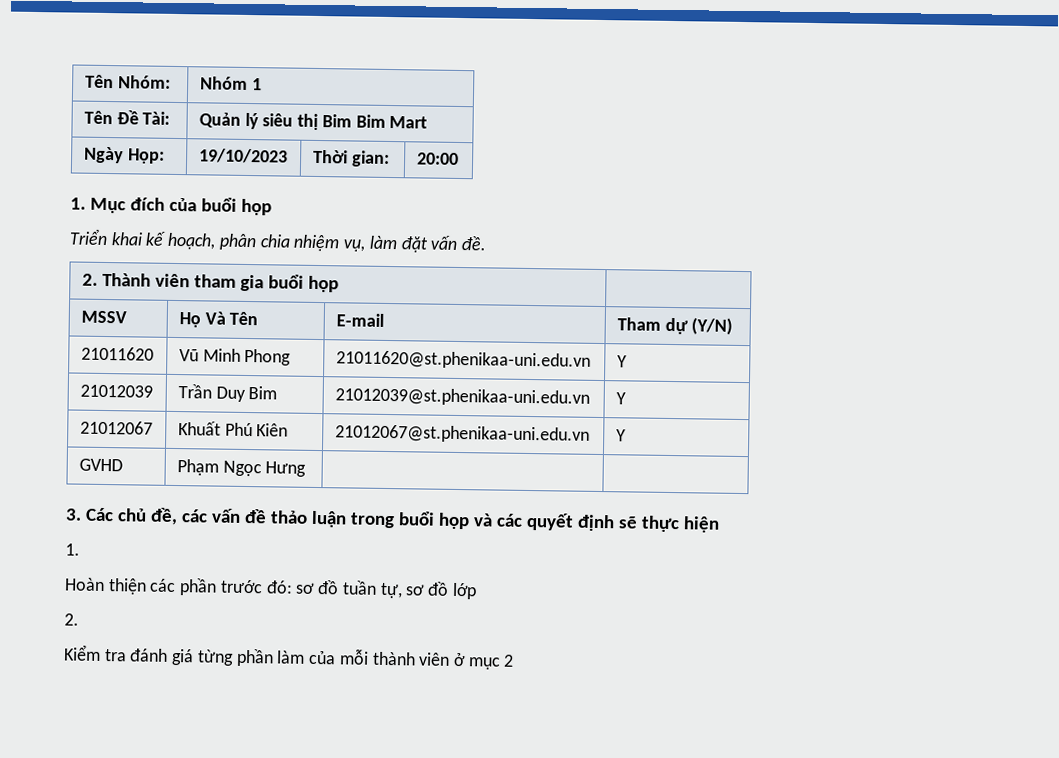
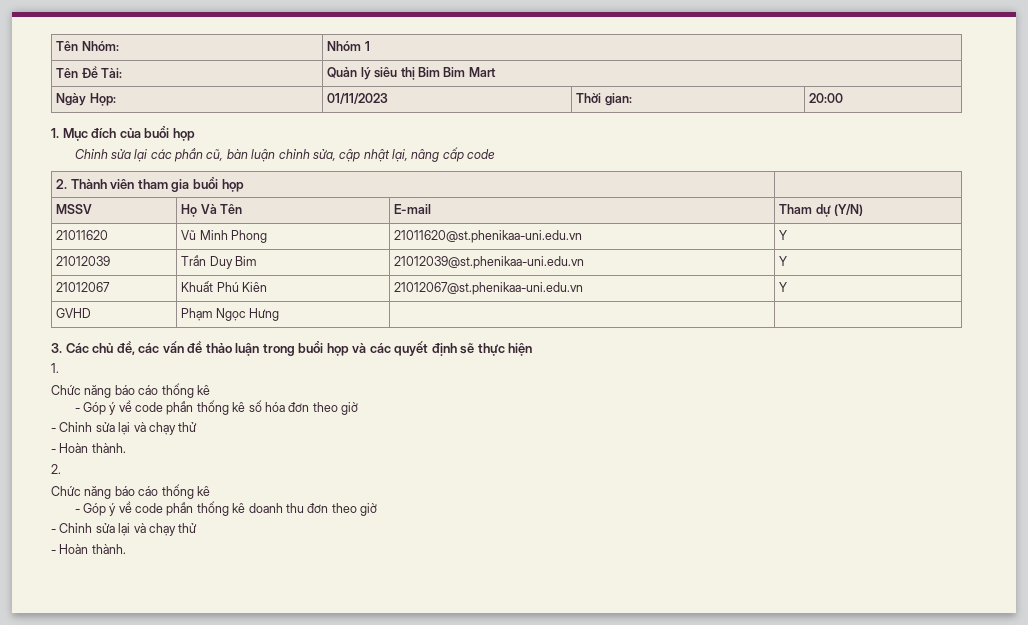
- Ngày Họp: | 19/10/2023 | Thời gian: | 20:00
+ Ngày Họp: | 01/11/2023 | Thời gian: | 20:00
- Triển khai kế hoạch, phân chia nhiệm vụ, làm đặt vấn đề.
+ Chỉnh sửa lại các phần cũ, bàn luận chỉnh sửa, cập nhật lại, nâng cấp code
  3. Các chủ đề, các vấn đề thảo luận trong buổi họp và các quyết định sẽ thực hiện
  1.
- Hoàn thiện các phần trước đó: sơ đồ tuần tự, sơ đồ lớp
+ Chức năng báo cáo thống kê
+ - Góp ý về code phần thống kê số hóa đơn theo giờ
+ - Chỉnh sửa lại và chạy thử
+ - Hoàn thành.
  2.
- Kiểm tra đánh giá từng phần làm của mỗi thành viên ở mục 2
+ Chức năng báo cáo thống kê
+ - Góp ý về code phần thống kê doanh thu đơn theo giờ
+ - Chỉnh sửa lại và chạy thử
+ - Hoàn thành.

